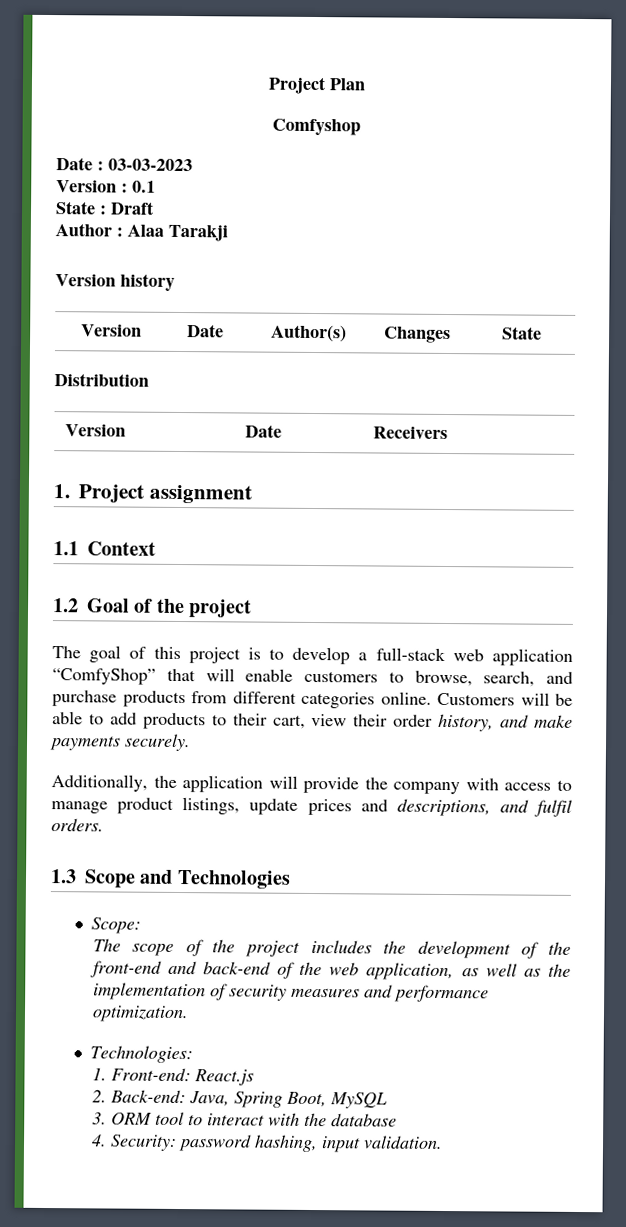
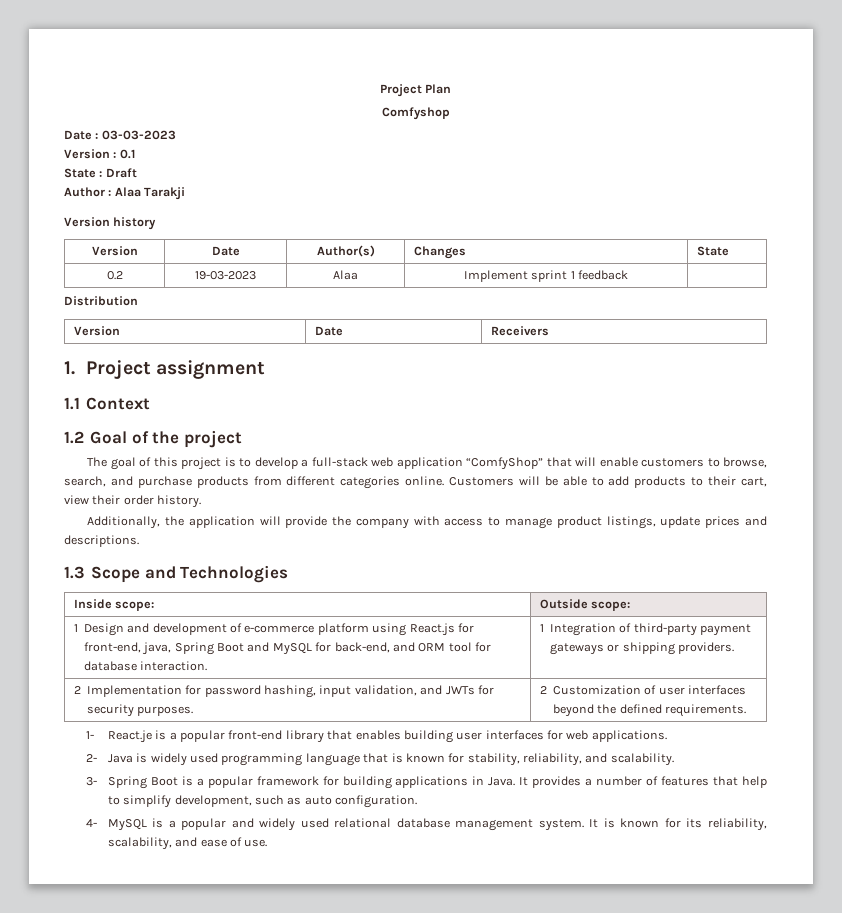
+ 0.2 | 19-03-2023 | Alaa | Implement sprint 1 feedback |
- Customers will be able to add products to their cart, view their order history, and make payments securely.
+ Customers will be able to add products to their cart, view their order history.
- Additionally, the application will provide the company with access to manage product listings, update prices and descriptions, and fulfil orders.
+ Additionally, the application will provide the company with access to manage product listings, update prices and descriptions.
- Scope:
- The scope of the project includes the development of the front-end and back-end of the web application, as well as the implementation of security measures and performance optimization.
- Technologies:
- 1. Front-end: React.js
- 2. Back-end: Java, Spring Boot, MySQL
- 3. ORM tool to interact with the database
- 4. Security: password hashing, input validation.
+ Inside scope: | Outside scope:
+ 1 Design and development of e-commerce platform using React.js for front-end, java, Spring Boot and MySQL for back-end, and ORM tool for database interaction. | 1 Integration of third-party payment gateways or shipping providers.
+ 2 Implementation for password hashing, input validation, and JWTs for security purposes. | 2 Customization of user interfaces beyond the defined requirements.
+ 1- React.je is a popular front-end library that enables building user interfaces for web applications.
+ 2- Java is widely used programming language that is known for stability, reliability, and scalability.
+ 3- Spring Boot is a popular framework for building applications in Java. It provides a number of features that help to simplify development, such as auto configuration.
+ 4- MySQL is a popular and widely used relational database management system. It is known for its reliability, scalability, and ease of use.

